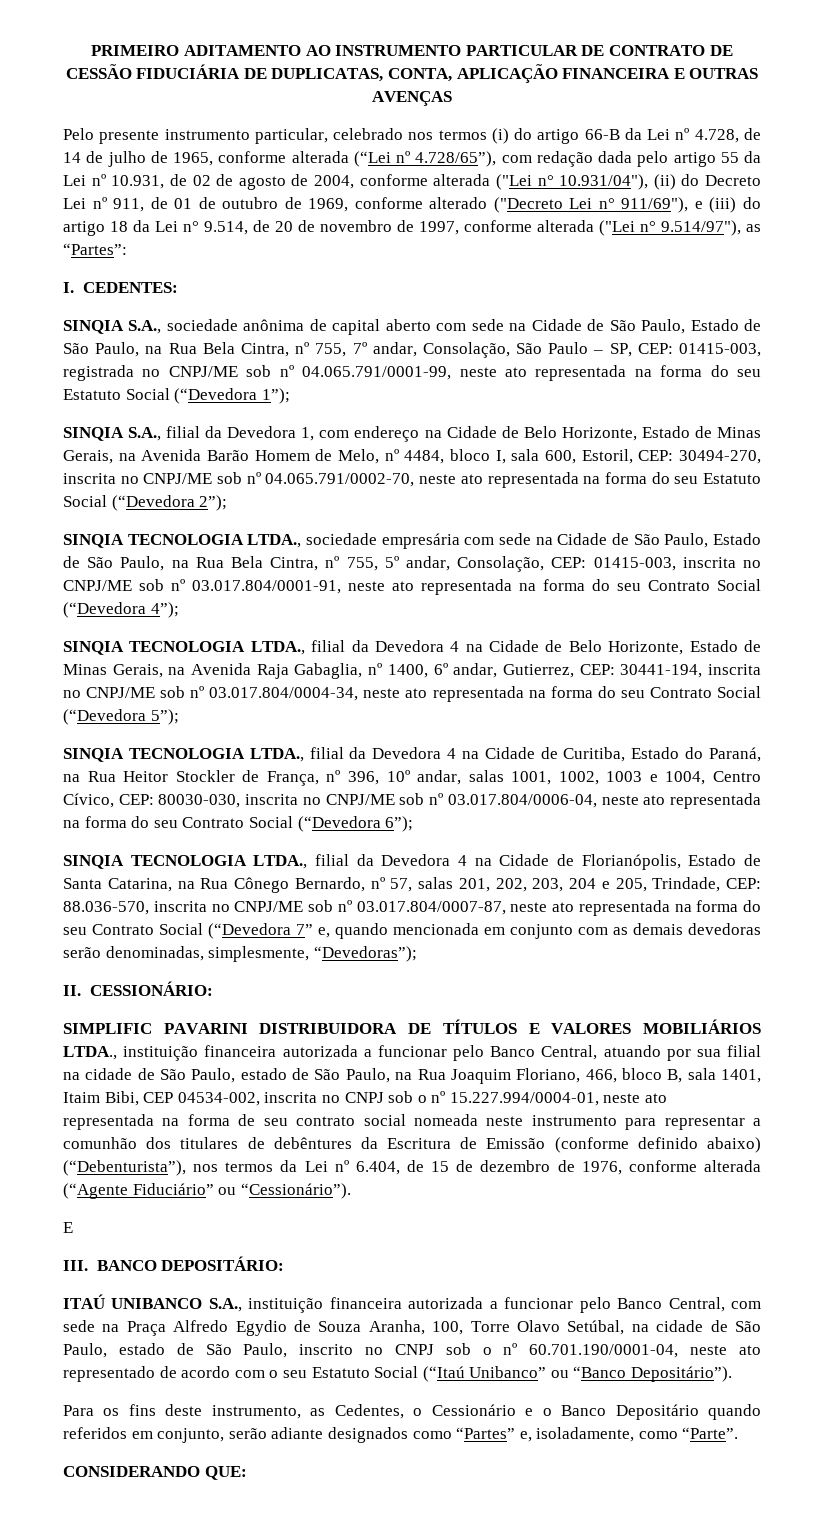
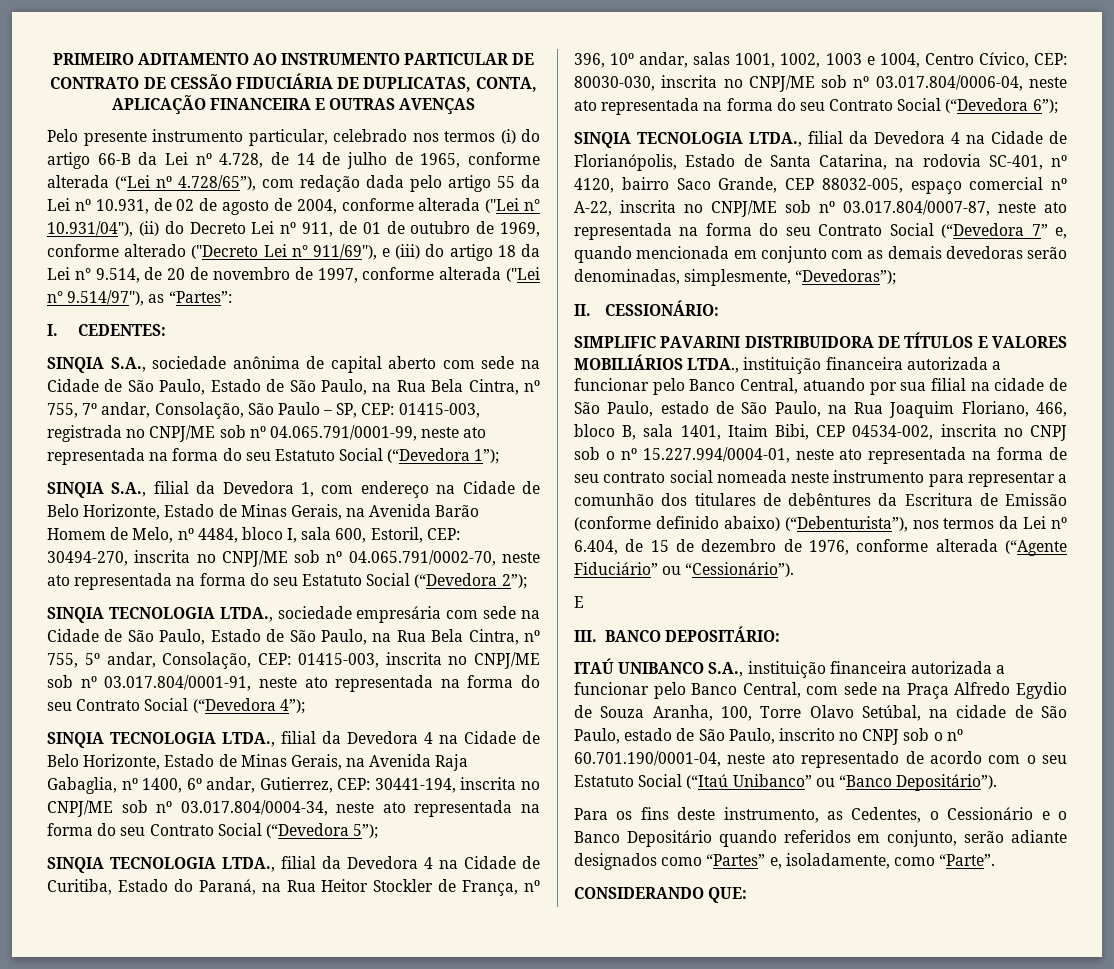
- SINQIA TECNOLOGIA LTDA., filial da Devedora 4 na Cidade de Florianópolis, Estado de Santa Catarina, na Rua Cônego Bernardo, nº 57, salas 201, 202, 203, 204 e 205, Trindade, CEP: 88.036-570, inscrita no CNPJ/ME sob nº 03.017.804/0007-87, neste ato representada na forma do seu Contrato Social (“Devedora 7” e, quando mencionada em conjunto com as demais devedoras serão denominadas, simplesmente, “Devedoras”);
+ SINQIA TECNOLOGIA LTDA., filial da Devedora 4 na Cidade de Florianópolis, Estado de Santa Catarina, na rodovia SC-401, nº 4120, bairro Saco Grande, CEP 88032-005, espaço comercial nº A-22, inscrita no CNPJ/ME sob nº 03.017.804/0007-87, neste ato representada na forma do seu Contrato Social (“Devedora 7” e, quando mencionada em conjunto com as demais devedoras serão denominadas, simplesmente, “Devedoras”);

